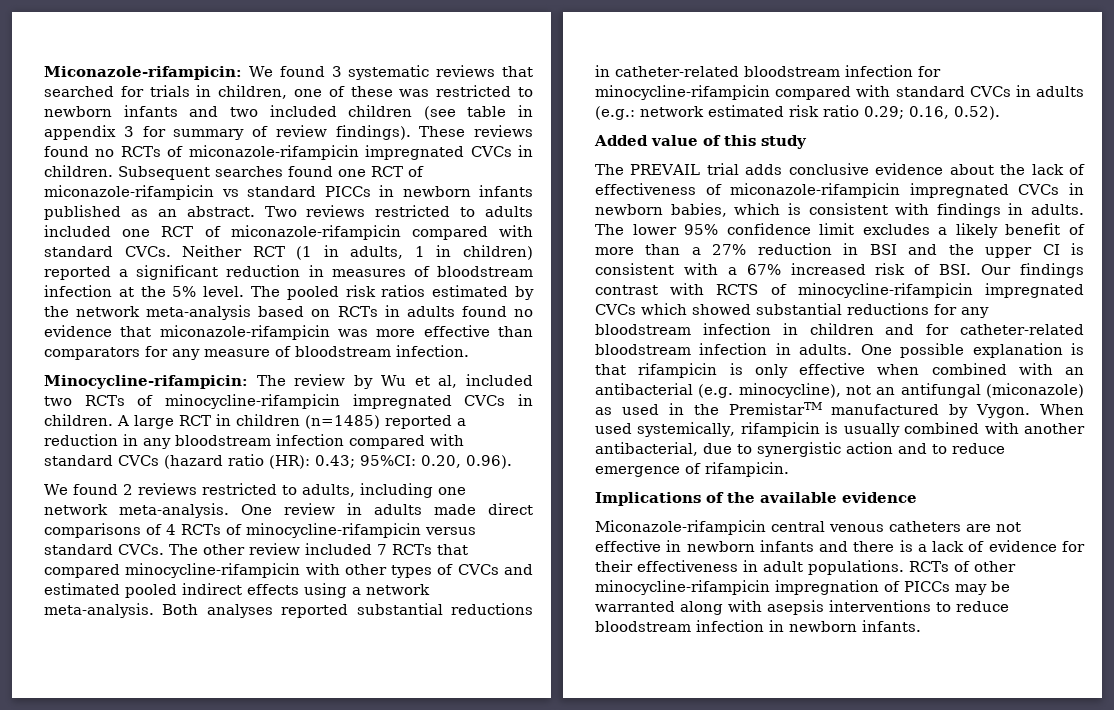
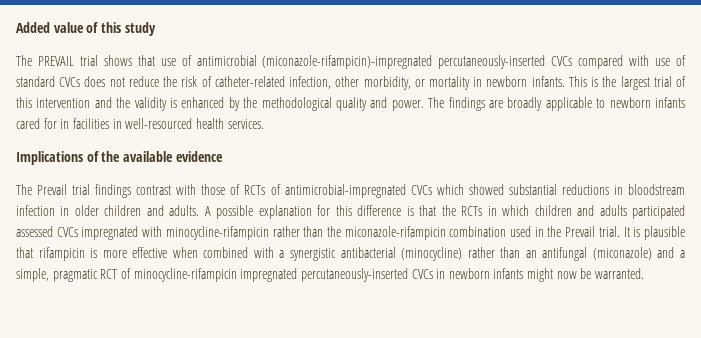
- Miconazole-rifampicin: We found 3 systematic reviews that searched for trials in children, one of these was restricted to newborn infants and two included children (see table in appendix 3 for summary of review findings). These reviews found no RCTs of miconazole-rifampicin impregnated CVCs in children. Subsequent searches found one RCT of miconazole-rifampicin vs standard PICCs in newborn infants published as an abstract. Two reviews restricted to adults included one RCT of miconazole-rifampicin compared with standard CVCs. Neither RCT (1 in adults, 1 in children) reported a significant reduction in measures of bloodstream infection at the 5% level. The pooled risk ratios estimated by the network meta-analysis based on RCTs in adults found no evidence that miconazole-rifampicin was more effective than comparators for any measure of bloodstream infection.
- Minocycline-rifampicin: The review by Wu et al, included two RCTs of minocycline-rifampicin impregnated CVCs in children. A large RCT in children (n=1485) reported a reduction in any bloodstream infection compared with standard CVCs (hazard ratio (HR): 0.43; 95%CI: 0.20, 0.96).
- We found 2 reviews restricted to adults, including one network meta-analysis. One review in adults made direct comparisons of 4 RCTs of minocycline-rifampicin versus standard CVCs. The other review included 7 RCTs that compared minocycline-rifampicin with other types of CVCs and estimated pooled indirect effects using a network meta-analysis. Both analyses reported substantial reductions in catheter-related bloodstream infection for minocycline-rifampicin compared with standard CVCs in adults (e.g.: network estimated risk ratio 0.29; 0.16, 0.52).
- The PREVAIL trial adds conclusive evidence about the lack of effectiveness of miconazole-rifampicin impregnated CVCs in newborn babies, which is consistent with findings in adults. The lower 95% confidence limit excludes a likely benefit of more than a 27% reduction in BSI and the upper CI is consistent with a 67% increased risk of BSI. Our findings contrast with RCTS of minocycline-rifampicin impregnated CVCs which showed substantial reductions for any bloodstream infection in children and for catheter-related bloodstream infection in adults. One possible explanation is that rifampicin is only effective when combined with an antibacterial (e.g. minocycline), not an antifungal (miconazole) as used in the PremistarTM manufactured by Vygon. When used systemically, rifampicin is usually combined with another antibacterial, due to synergistic action and to reduce emergence of rifampicin.
+ The PREVAIL trial shows that use of antimicrobial (miconazole-rifampicin)-impregnated percutaneously-inserted CVCs compared with use of standard CVCs does not reduce the risk of catheter-related infection, other morbidity, or mortality in newborn infants. This is the largest trial of this intervention and the validity is enhanced by the methodological quality and power. The findings are broadly applicable to newborn infants cared for in facilities in well-resourced health services.
- Miconazole-rifampicin central venous catheters are not effective in newborn infants and there is a lack of evidence for their effectiveness in adult populations. RCTs of other minocycline-rifampicin impregnation of PICCs may be warranted along with asepsis interventions to reduce bloodstream infection in newborn infants.
+ The Prevail trial findings contrast with those of RCTs of antimicrobial-impregnated CVCs which showed substantial reductions in bloodstream infection in older children and adults. A possible explanation for this difference is that the RCTs in which children and adults participated assessed CVCs impregnated with minocycline-rifampicin rather than the miconazole-rifampicin combination used in the Prevail trial. It is plausible that rifampicin is more effective when combined with a synergistic antibacterial (minocycline) rather than an antifungal (miconazole) and a simple, pragmatic RCT of minocycline-rifampicin impregnated percutaneously-inserted CVCs in newborn infants might now be warranted.

